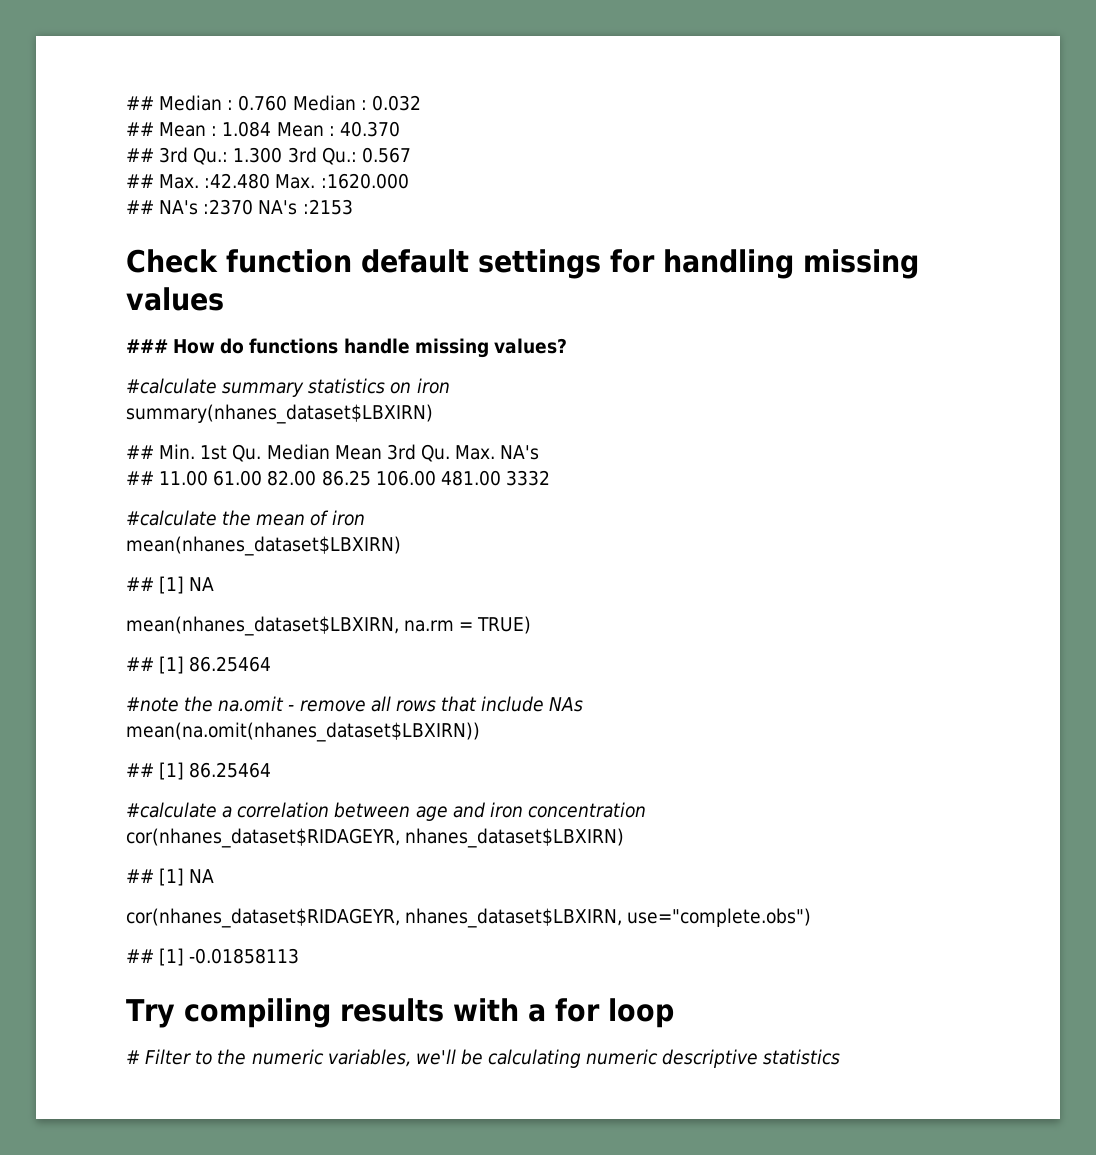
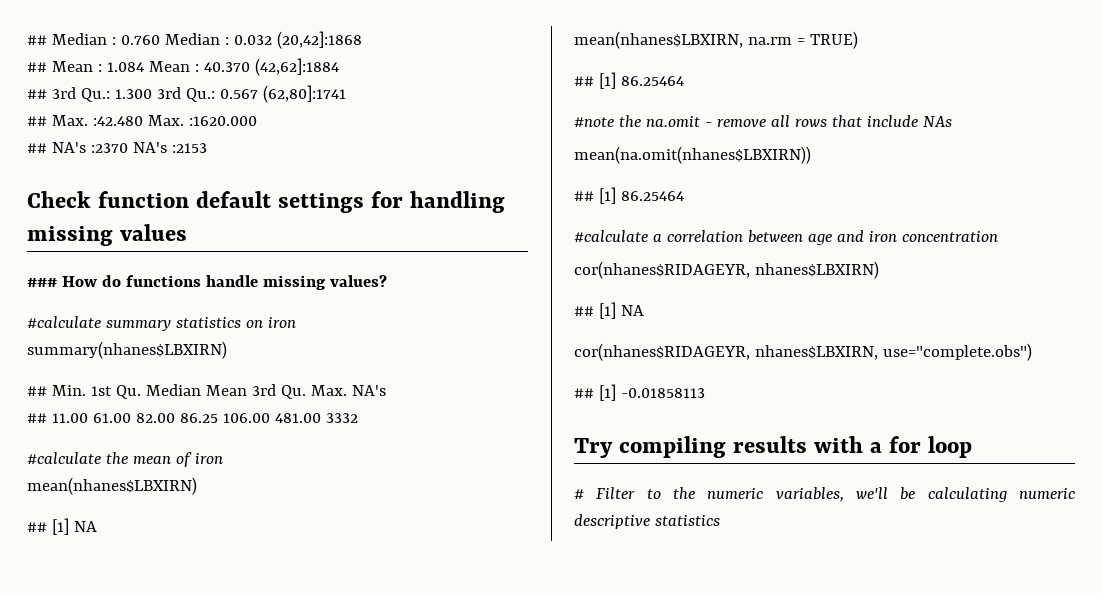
- ## Median : 0.760 Median : 0.032
+ ## Median : 0.760 Median : 0.032 (20,42]:1868
- ## Mean : 1.084 Mean : 40.370
+ ## Mean : 1.084 Mean : 40.370 (42,62]:1884
- ## 3rd Qu.: 1.300 3rd Qu.: 0.567
+ ## 3rd Qu.: 1.300 3rd Qu.: 0.567 (62,80]:1741
- summary(nhanes_dataset$LBXIRN)
+ summary(nhanes$LBXIRN)
- mean(nhanes_dataset$LBXIRN)
+ mean(nhanes$LBXIRN)
  ## [1] NA
- mean(nhanes_dataset$LBXIRN, na.rm = TRUE)
+ mean(nhanes$LBXIRN, na.rm = TRUE)
- mean(na.omit(nhanes_dataset$LBXIRN))
+ mean(na.omit(nhanes$LBXIRN))
- cor(nhanes_dataset$RIDAGEYR, nhanes_dataset$LBXIRN)
+ cor(nhanes$RIDAGEYR, nhanes$LBXIRN)
  ## [1] NA
- cor(nhanes_dataset$RIDAGEYR, nhanes_dataset$LBXIRN, use="complete.obs")
+ cor(nhanes$RIDAGEYR, nhanes$LBXIRN, use="complete.obs")

